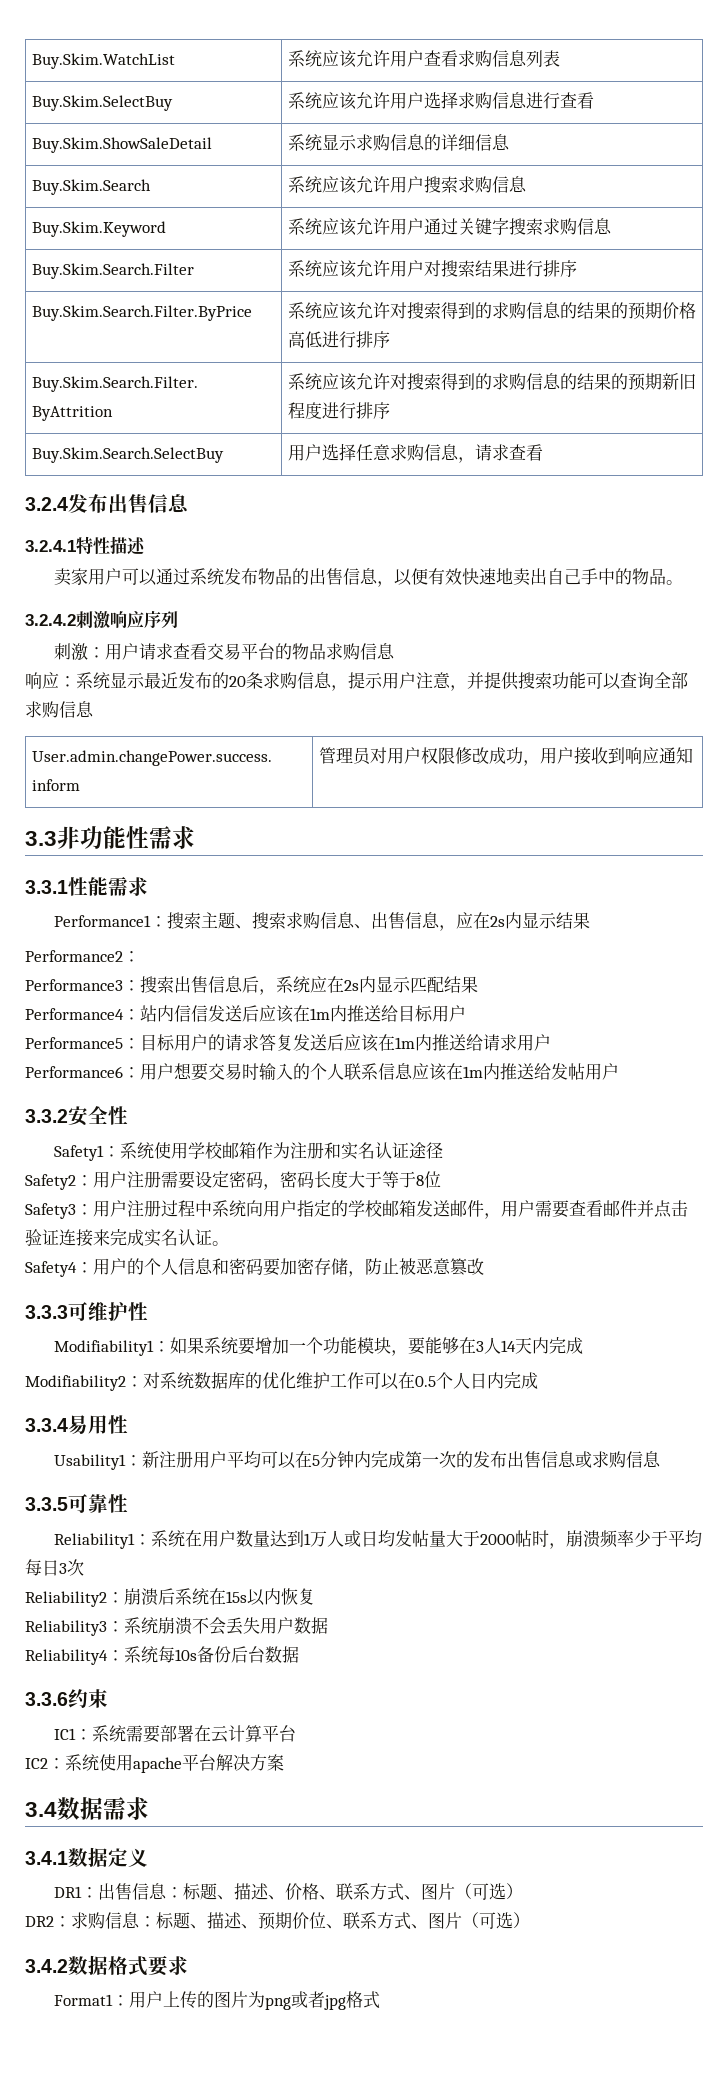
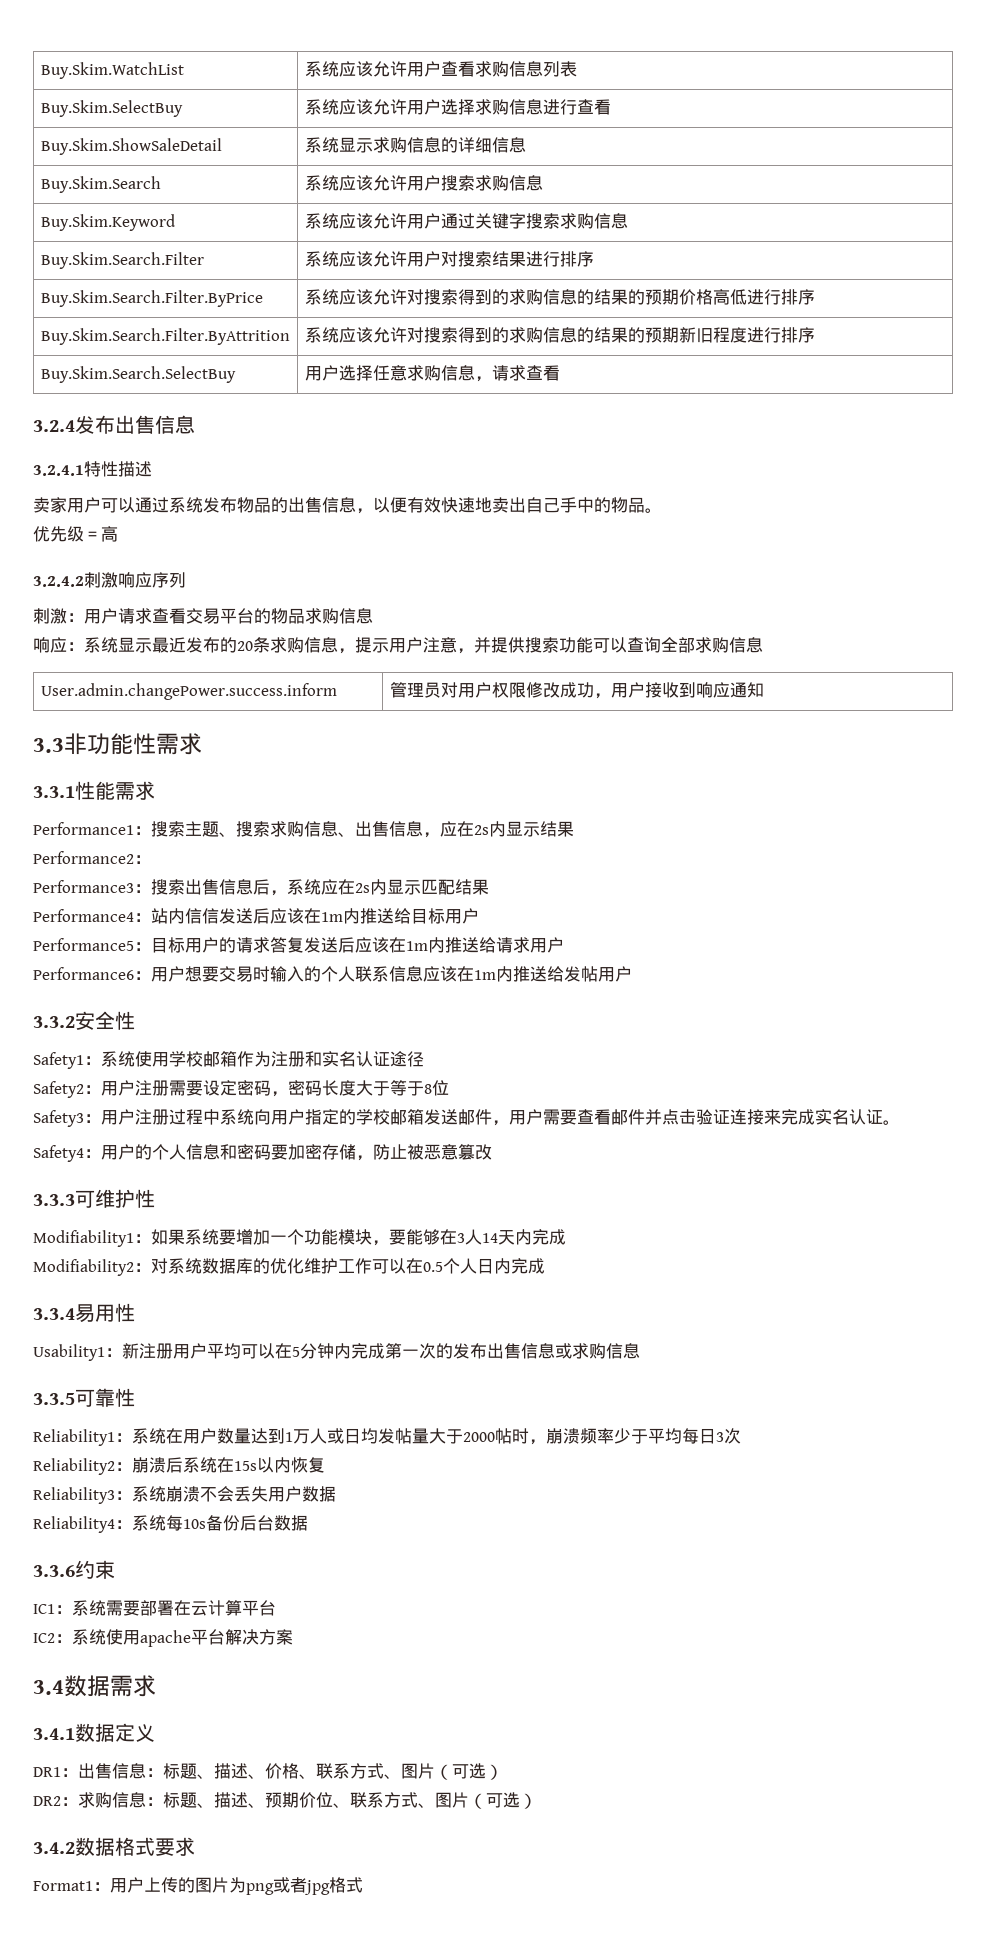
+ 优先级＝高

